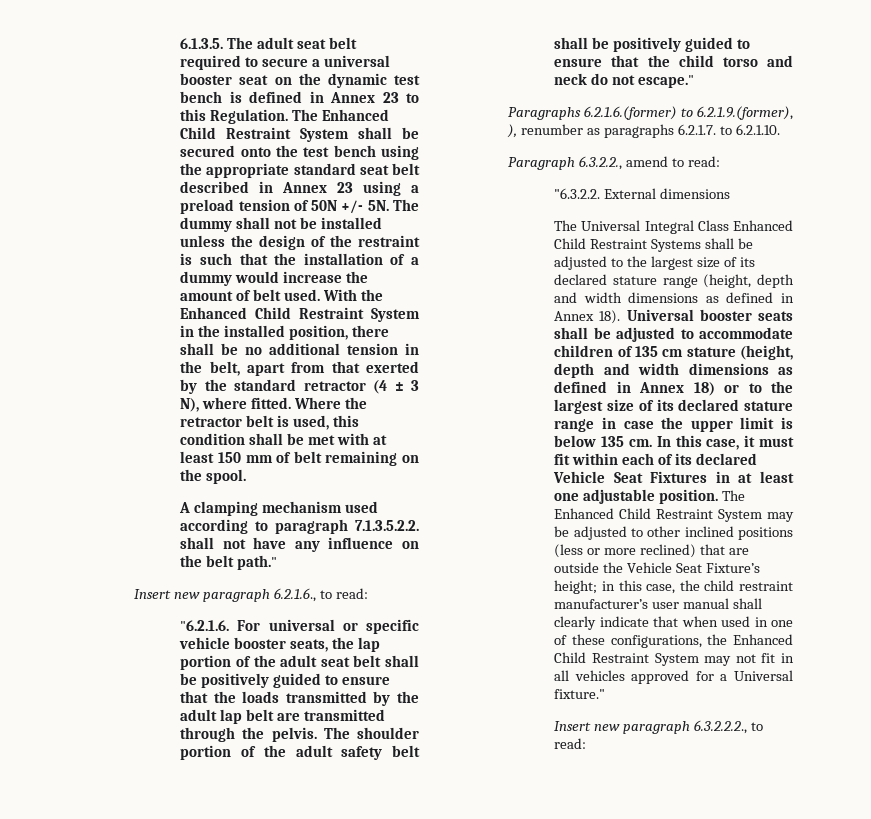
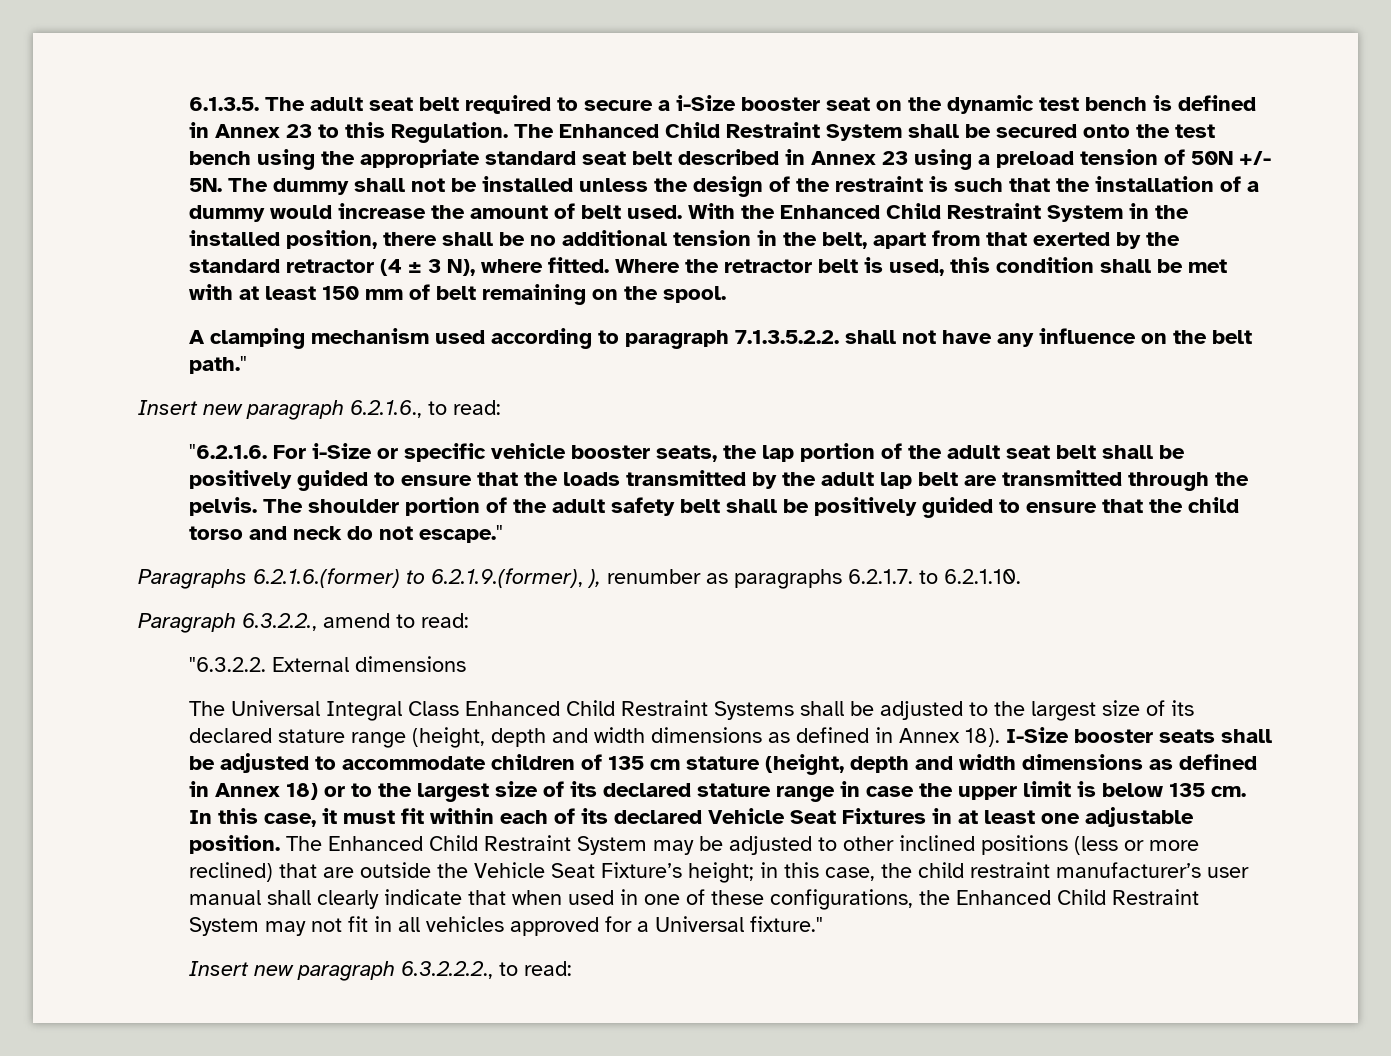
- 6.1.3.5. The adult seat belt required to secure a universal booster seat on the dynamic test bench is defined in Annex 23 to this Regulation.
+ 6.1.3.5. The adult seat belt required to secure a i-Size booster seat on the dynamic test bench is defined in Annex 23 to this Regulation.
- "6.2.1.6. For universal or specific vehicle booster seats, the lap portion of the adult seat belt shall be positively guided to ensure that the loads transmitted by the adult lap belt are transmitted through the pelvis.
+ "6.2.1.6. For i-Size or specific vehicle booster seats, the lap portion of the adult seat belt shall be positively guided to ensure that the loads transmitted by the adult lap belt are transmitted through the pelvis.
- Universal booster seats shall be adjusted to accommodate children of 135 cm stature (height, depth and width dimensions as defined in Annex 18) or to the largest size of its declared stature range in case the upper limit is below 135 cm.
+ I-Size booster seats shall be adjusted to accommodate children of 135 cm stature (height, depth and width dimensions as defined in Annex 18) or to the largest size of its declared stature range in case the upper limit is below 135 cm.

